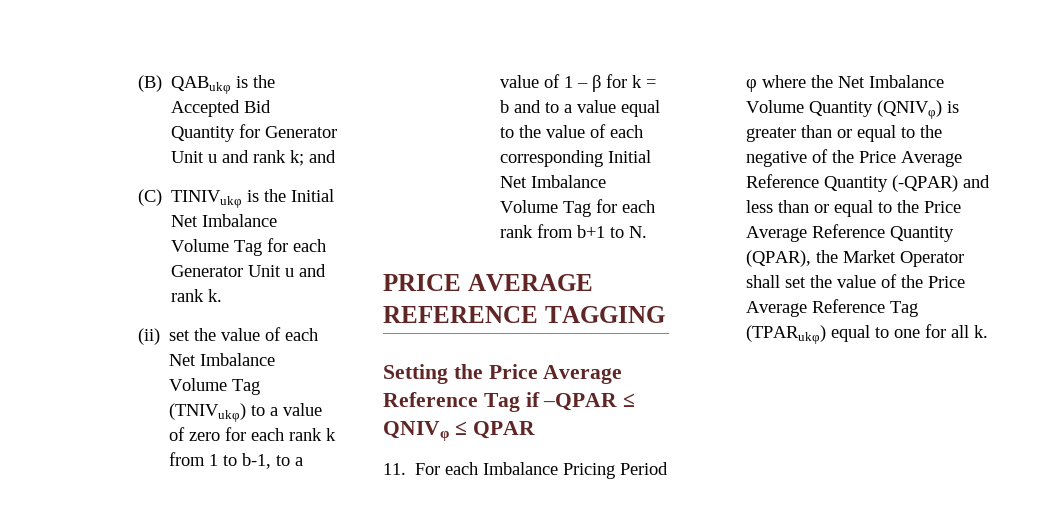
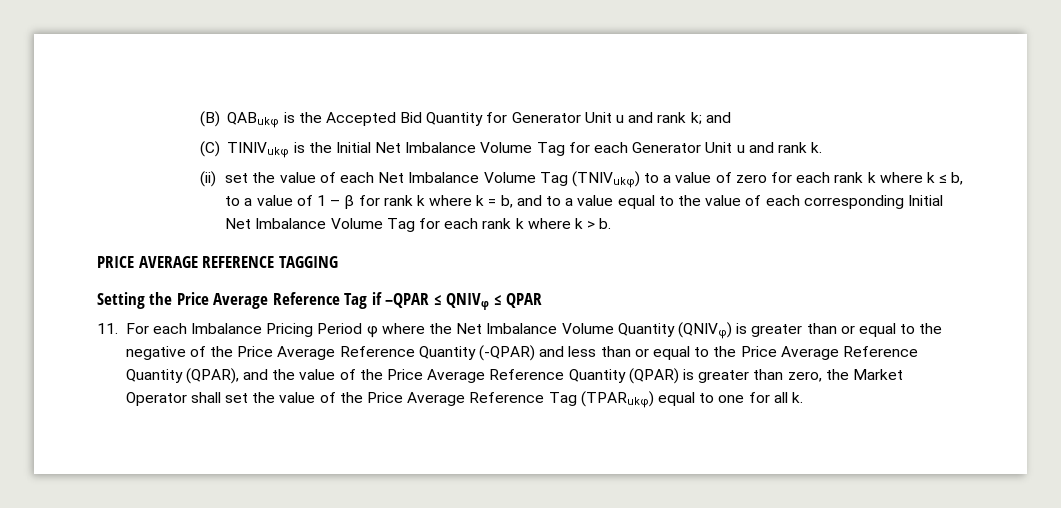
- (ii) set the value of each Net Imbalance Volume Tag (TNIVukφ) to a value of zero for each rank k from 1 to b-1, to a value of 1 – β for k = b and to a value equal to the value of each corresponding Initial Net Imbalance Volume Tag for each rank from b+1 to N.
+ (ii) set the value of each Net Imbalance Volume Tag (TNIVukφ) to a value of zero for each rank k where k ≤ b, to a value of 1 – β for rank k where k = b, and to a value equal to the value of each corresponding Initial Net Imbalance Volume Tag for each rank k where k > b.
- 11. For each Imbalance Pricing Period φ where the Net Imbalance Volume Quantity (QNIVφ) is greater than or equal to the negative of the Price Average Reference Quantity (-QPAR) and less than or equal to the Price Average Reference Quantity (QPAR), the Market Operator shall set the value of the Price Average Reference Tag (TPARukφ) equal to one for all k.
+ 11. For each Imbalance Pricing Period φ where the Net Imbalance Volume Quantity (QNIVφ) is greater than or equal to the negative of the Price Average Reference Quantity (-QPAR) and less than or equal to the Price Average Reference Quantity (QPAR), and the value of the Price Average Reference Quantity (QPAR) is greater than zero, the Market Operator shall set the value of the Price Average Reference Tag (TPARukφ) equal to one for all k.

